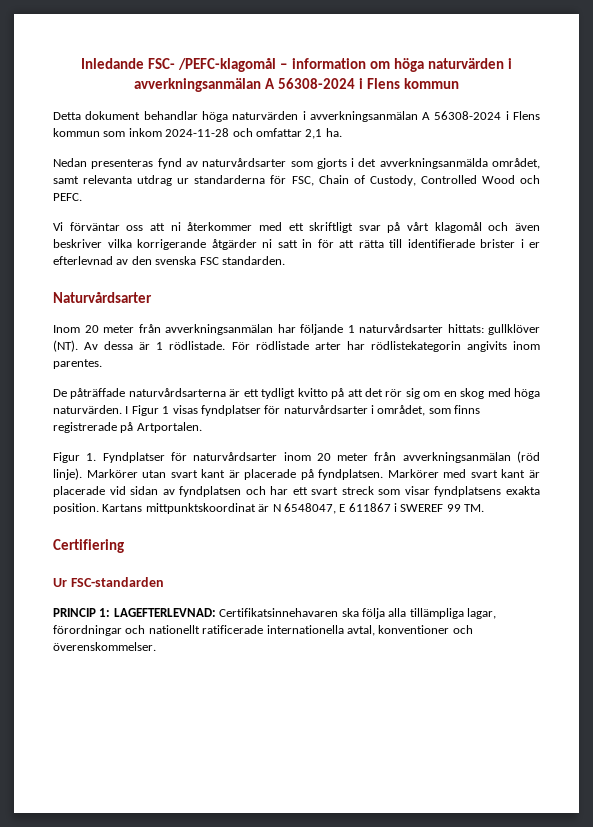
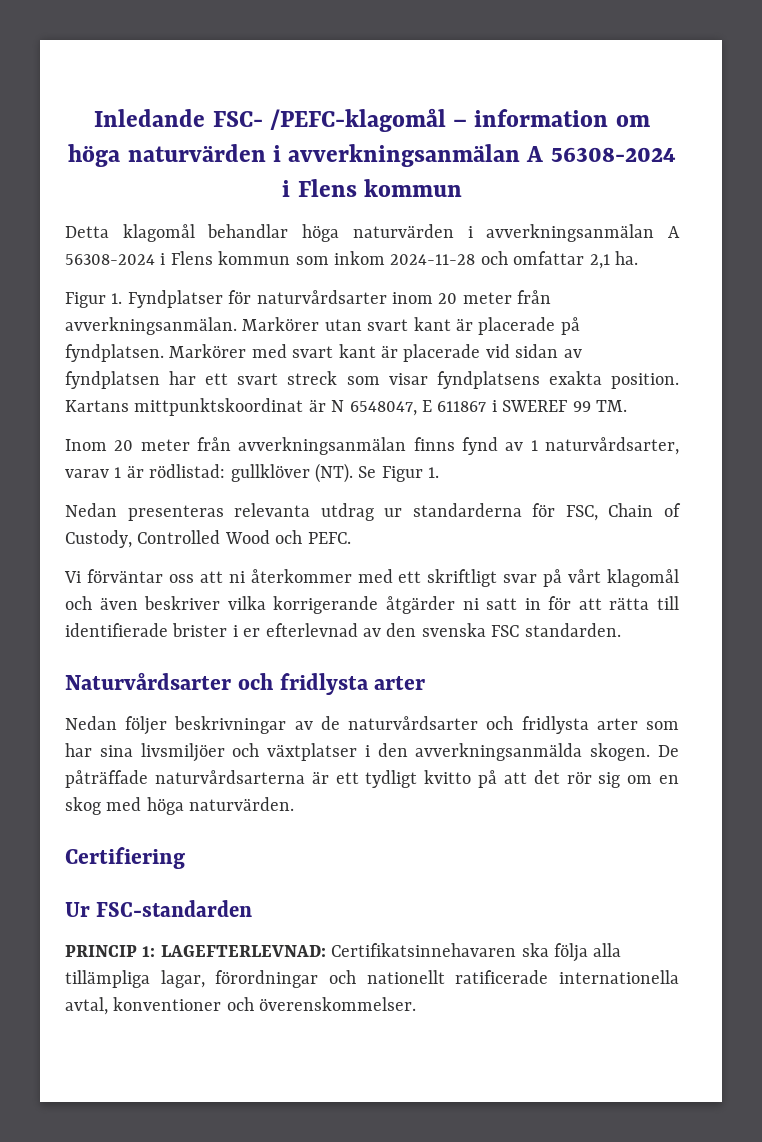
- Detta dokument behandlar höga naturvärden i avverkningsanmälan A 56308-2024 i Flens kommun som inkom 2024-11-28 och omfattar 2,1 ha.
+ Detta klagomål behandlar höga naturvärden i avverkningsanmälan A 56308-2024 i Flens kommun som inkom 2024-11-28 och omfattar 2,1 ha.
- Nedan presenteras fynd av naturvårdsarter som gjorts i det avverkningsanmälda området, samt relevanta utdrag ur standarderna för FSC, Chain of Custody, Controlled Wood och PEFC.
+ Figur 1. Fyndplatser för naturvårdsarter inom 20 meter från avverkningsanmälan. Markörer utan svart kant är placerade på fyndplatsen. Markörer med svart kant är placerade vid sidan av fyndplatsen har ett svart streck som visar fyndplatsens exakta position. Kartans mittpunktskoordinat är N 6548047, E 611867 i SWEREF 99 TM.
+ Inom 20 meter från avverkningsanmälan finns fynd av 1 naturvårdsarter, varav 1 är rödlistad: gullklöver (NT). Se Figur 1.
+ Nedan presenteras relevanta utdrag ur standarderna för FSC, Chain of Custody, Controlled Wood och PEFC.
- Naturvårdsarter
- Inom 20 meter från avverkningsanmälan har följande 1 naturvårdsarter hittats: gullklöver (NT). Av dessa är 1 rödlistade. För rödlistade arter har rödlistekategorin angivits inom parentes.
- De påträffade naturvårdsarterna är ett tydligt kvitto på att det rör sig om en skog med höga naturvärden. I Figur 1 visas fyndplatser för naturvårdsarter i området, som finns registrerade på Artportalen.
- Figur 1. Fyndplatser för naturvårdsarter inom 20 meter från avverkningsanmälan (röd linje). Markörer utan svart kant är placerade på fyndplatsen. Markörer med svart kant är placerade vid sidan av fyndplatsen och har ett svart streck som visar fyndplatsens exakta position. Kartans mittpunktskoordinat är N 6548047, E 611867 i SWEREF 99 TM.
+ Naturvårdsarter och fridlysta arter
+ Nedan följer beskrivningar av de naturvårdsarter och fridlysta arter som har sina livsmiljöer och växtplatser i den avverkningsanmälda skogen. De påträffade naturvårdsarterna är ett tydligt kvitto på att det rör sig om en skog med höga naturvärden.

